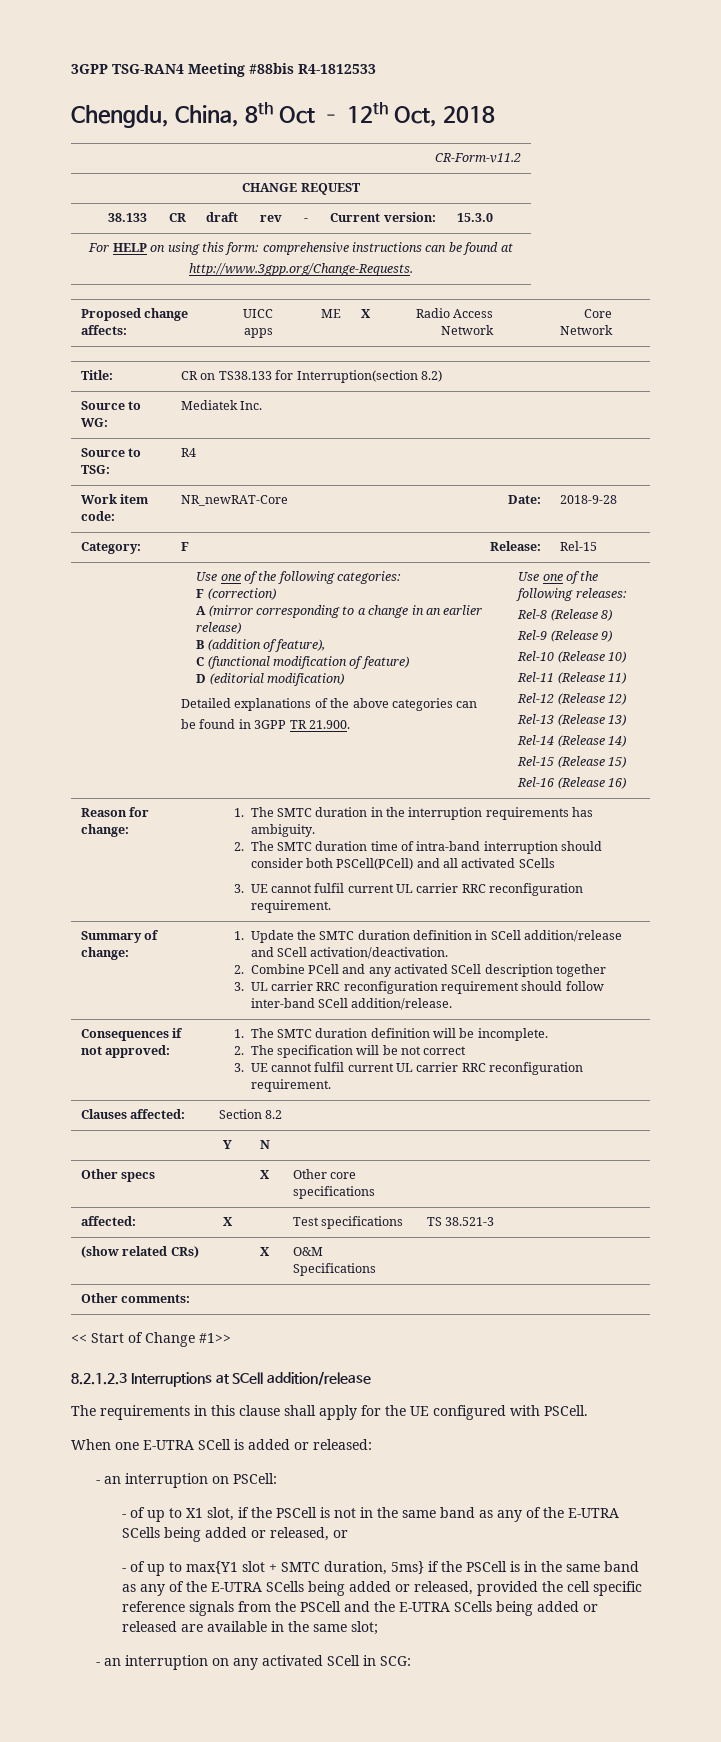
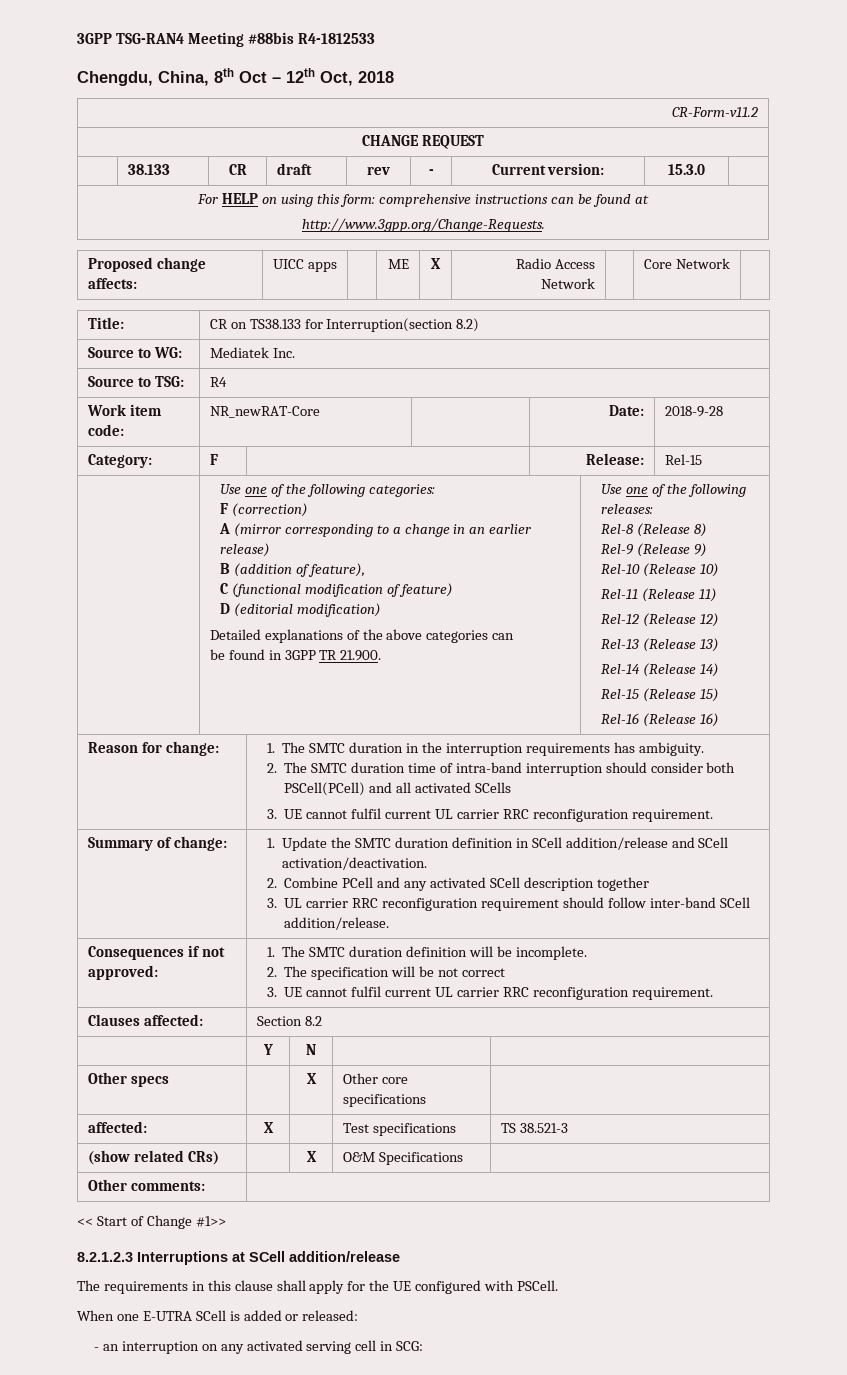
- - an interruption on PSCell:
- - of up to X1 slot, if the PSCell is not in the same band as any of the E-UTRA SCells being added or released, or
- - of up to max{Y1 slot + SMTC duration, 5ms} if the PSCell is in the same band as any of the E-UTRA SCells being added or released, provided the cell specific reference signals from the PSCell and the E-UTRA SCells being added or released are available in the same slot;
- - an interruption on any activated SCell in SCG:
+ - an interruption on any activated serving cell in SCG:

